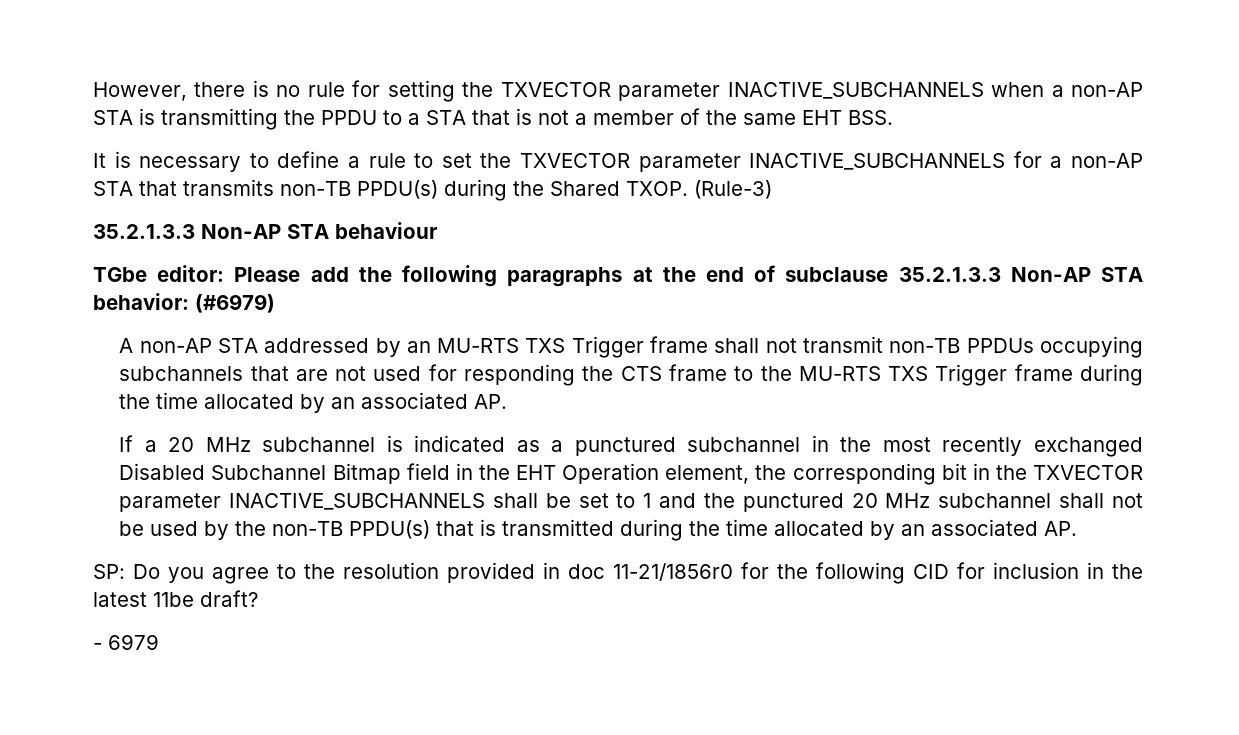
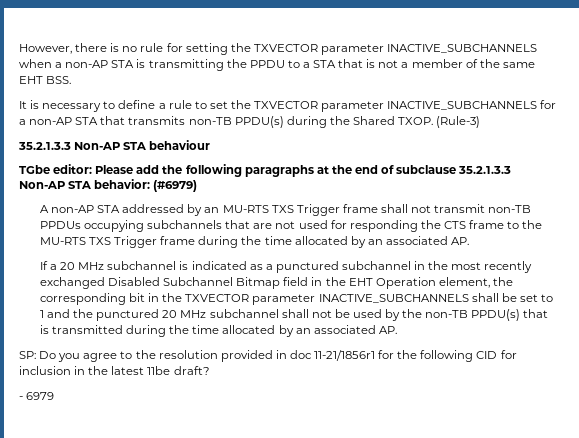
- SP: Do you agree to the resolution provided in doc 11-21/1856r0 for the following CID for inclusion in the latest 11be draft?
+ SP: Do you agree to the resolution provided in doc 11-21/1856r1 for the following CID for inclusion in the latest 11be draft?

